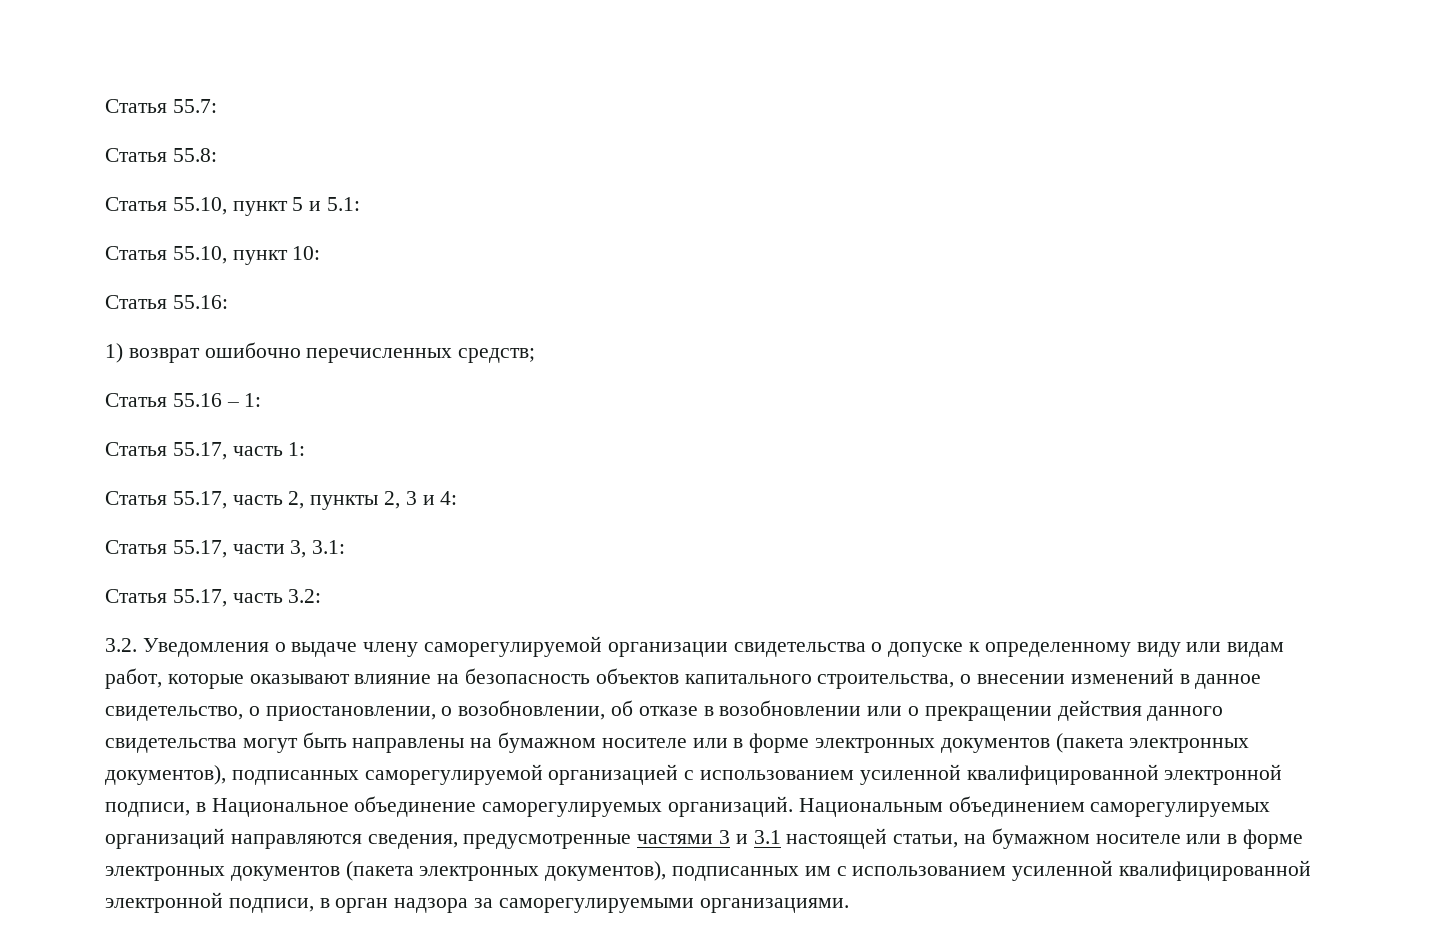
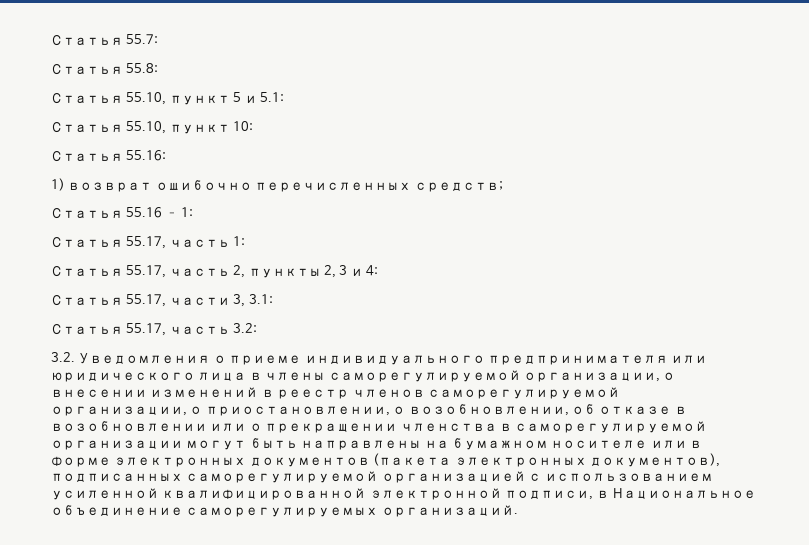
- 3.2. Уведомления о выдаче члену саморегулируемой организации свидетельства о допуске к определенному виду или видам работ, которые оказывают влияние на безопасность объектов капитального строительства, о внесении изменений в данное свидетельство, о приостановлении, о возобновлении, об отказе в возобновлении или о прекращении действия данного свидетельства могут быть направлены на бумажном носителе или в форме электронных документов (пакета электронных документов), подписанных саморегулируемой организацией с использованием усиленной квалифицированной электронной подписи, в Национальное объединение саморегулируемых организаций. Национальным объединением саморегулируемых организаций направляются сведения, предусмотренные частями 3 и 3.1 настоящей статьи, на бумажном носителе или в форме электронных документов (пакета электронных документов), подписанных им с использованием усиленной квалифицированной электронной подписи, в орган надзора за саморегулируемыми организациями.
+ 3.2. Уведомления о приеме индивидуального предпринимателя или юридического лица в члены саморегулируемой организации, о внесении изменений в реестр членов саморегулируемой организации, о приостановлении, о возобновлении, об отказе в возобновлении или о прекращении членства в саморегулируемой организации могут быть направлены на бумажном носителе или в форме электронных документов (пакета электронных документов), подписанных саморегулируемой организацией с использованием усиленной квалифицированной электронной подписи, в Национальное объединение саморегулируемых организаций.

